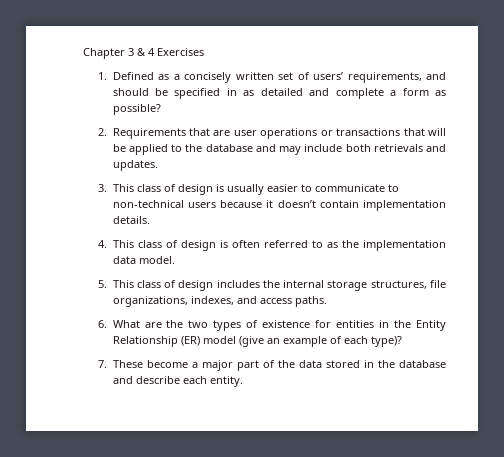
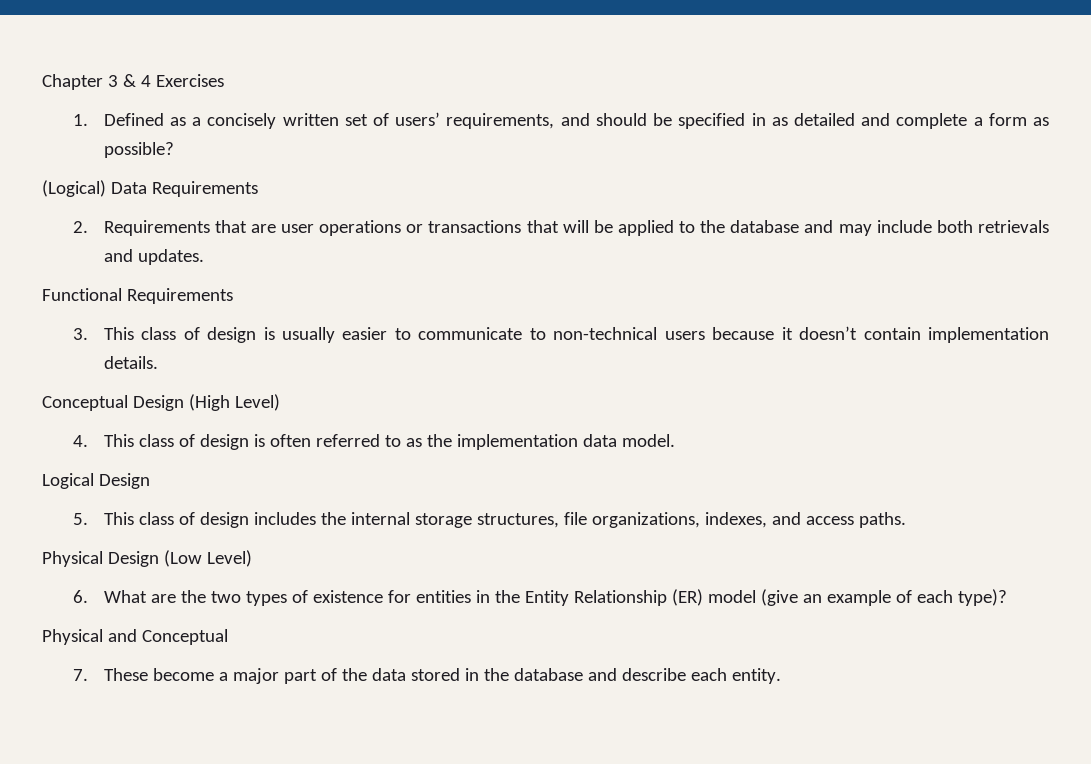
+ (Logical) Data Requirements
+ Functional Requirements
+ Conceptual Design (High Level)
+ Logical Design
+ Physical Design (Low Level)
+ Physical and Conceptual

